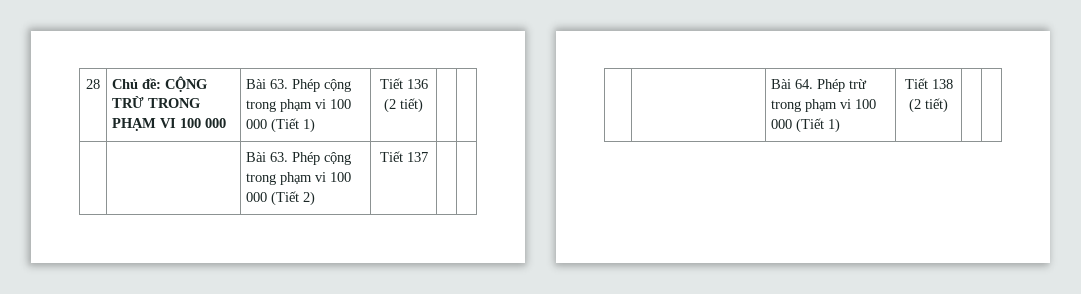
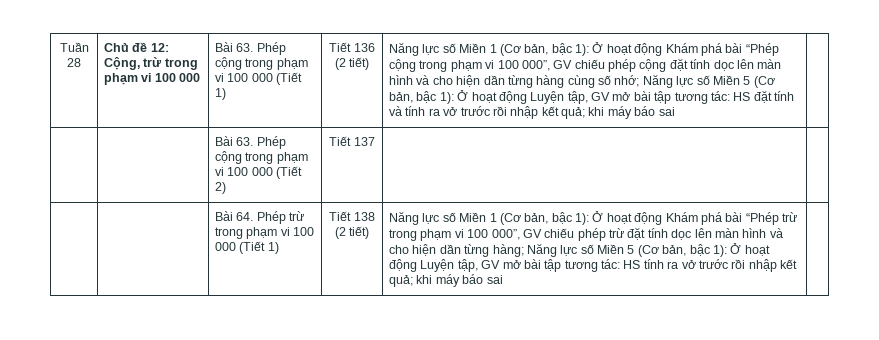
- 28
+ Tuần 28
- Chủ đề: CỘNG TRỪ TRONG PHẠM VI 100 000
+ Chủ đề 12: Cộng, trừ trong phạm vi 100 000
+ Năng lực số Miền 1 (Cơ bản, bậc 1): Ở hoạt động Khám phá bài “Phép cộng trong phạm vi 100 000”, GV chiếu phép cộng đặt tính dọc lên màn hình và cho hiện dần từng hàng cùng số nhớ; Năng lực số Miền 5 (Cơ bản, bậc 1): Ở hoạt động Luyện tập, GV mở bài tập tương tác: HS đặt tính và tính ra vở trước rồi nhập kết quả; khi máy báo sai
+ Năng lực số Miền 1 (Cơ bản, bậc 1): Ở hoạt động Khám phá bài “Phép trừ trong phạm vi 100 000”, GV chiếu phép trừ đặt tính dọc lên màn hình và cho hiện dần từng hàng; Năng lực số Miền 5 (Cơ bản, bậc 1): Ở hoạt động Luyện tập, GV mở bài tập tương tác: HS tính ra vở trước rồi nhập kết quả; khi máy báo sai

